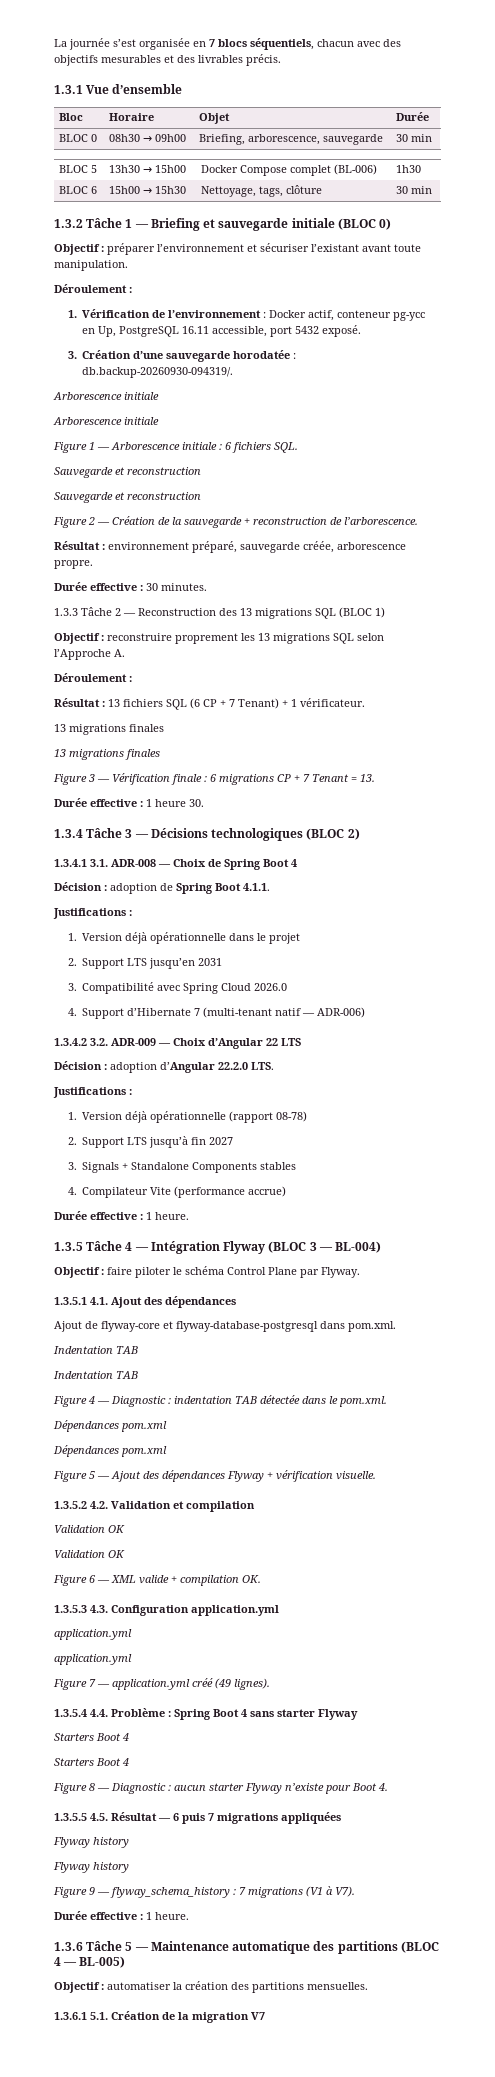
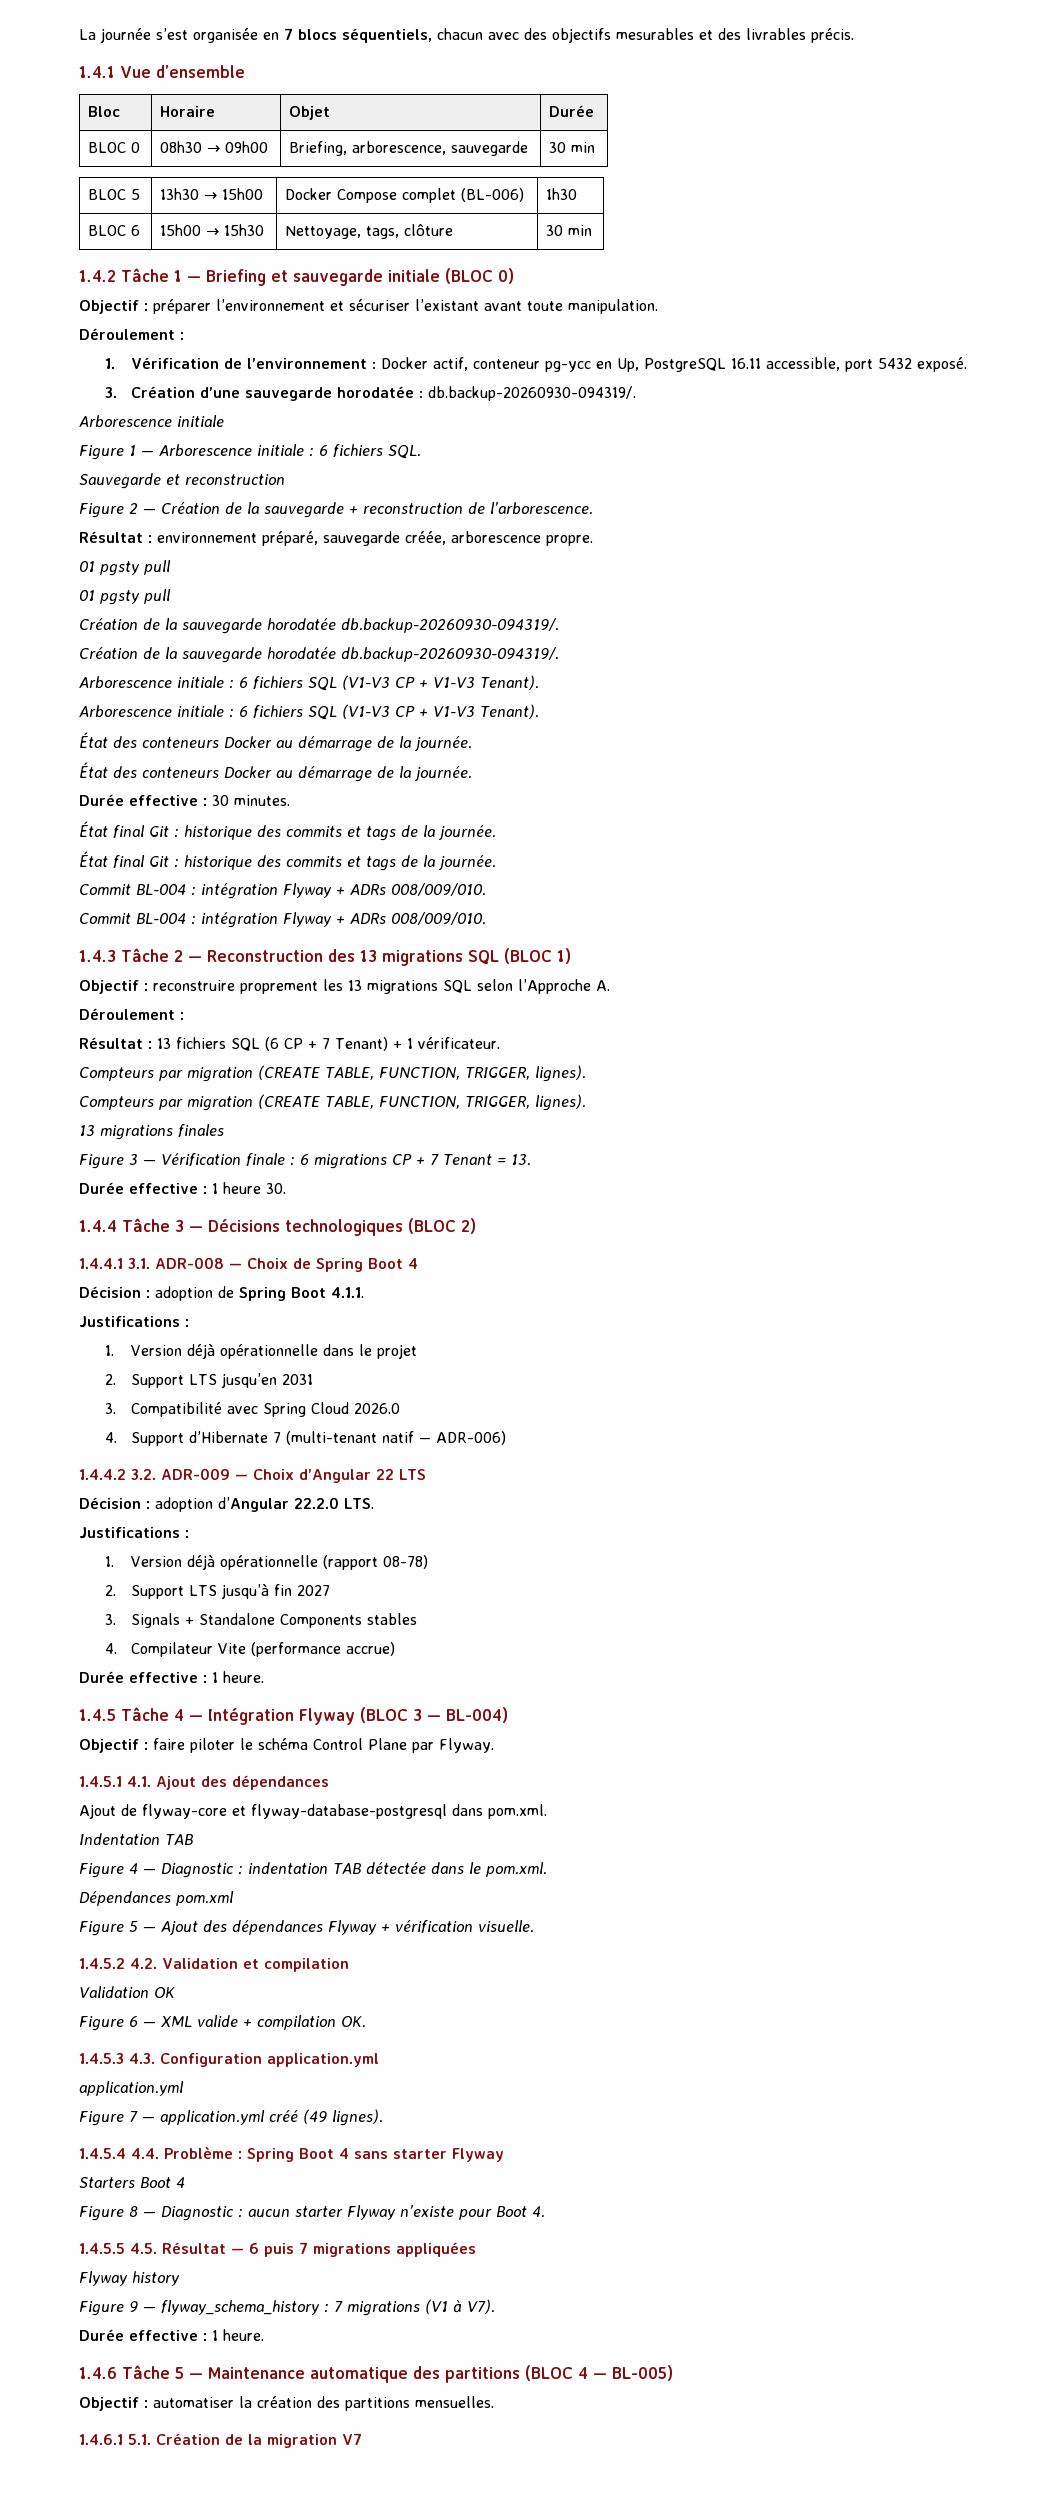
- 1.3.1 Vue d’ensemble
+ 1.4.1 Vue d’ensemble
- 1.3.2 Tâche 1 — Briefing et sauvegarde initiale (BLOC 0)
+ 1.4.2 Tâche 1 — Briefing et sauvegarde initiale (BLOC 0)
  3. Création d’une sauvegarde horodatée : db.backup-20260930-094319/.
- Arborescence initiale
  Figure 1 — Arborescence initiale : 6 fichiers SQL.
- Sauvegarde et reconstruction
  Résultat : environnement préparé, sauvegarde créée, arborescence propre.
+ 01 pgsty pull
+ 01 pgsty pull
+ Création de la sauvegarde horodatée db.backup-20260930-094319/.
+ Création de la sauvegarde horodatée db.backup-20260930-094319/.
+ Arborescence initiale : 6 fichiers SQL (V1-V3 CP + V1-V3 Tenant).
+ Arborescence initiale : 6 fichiers SQL (V1-V3 CP + V1-V3 Tenant).
+ État des conteneurs Docker au démarrage de la journée.
+ État des conteneurs Docker au démarrage de la journée.
  Durée effective : 30 minutes.
- 1.3.3 Tâche 2 — Reconstruction des 13 migrations SQL (BLOC 1)
+ État final Git : historique des commits et tags de la journée.
+ État final Git : historique des commits et tags de la journée.
+ Commit BL-004 : intégration Flyway + ADRs 008/009/010.
+ Commit BL-004 : intégration Flyway + ADRs 008/009/010.
+ 1.4.3 Tâche 2 — Reconstruction des 13 migrations SQL (BLOC 1)
  Résultat : 13 fichiers SQL (6 CP + 7 Tenant) + 1 vérificateur.
- 13 migrations finales
+ Compteurs par migration (CREATE TABLE, FUNCTION, TRIGGER, lignes).
+ Compteurs par migration (CREATE TABLE, FUNCTION, TRIGGER, lignes).
- 1.3.4 Tâche 3 — Décisions technologiques (BLOC 2)
+ 1.4.4 Tâche 3 — Décisions technologiques (BLOC 2)
- 1.3.4.1 3.1. ADR-008 — Choix de Spring Boot 4
+ 1.4.4.1 3.1. ADR-008 — Choix de Spring Boot 4
- 1.3.4.2 3.2. ADR-009 — Choix d’Angular 22 LTS
+ 1.4.4.2 3.2. ADR-009 — Choix d’Angular 22 LTS
- 1.3.5 Tâche 4 — Intégration Flyway (BLOC 3 — BL-004)
+ 1.4.5 Tâche 4 — Intégration Flyway (BLOC 3 — BL-004)
- 1.3.5.1 4.1. Ajout des dépendances
+ 1.4.5.1 4.1. Ajout des dépendances
  Ajout de flyway-core et flyway-database-postgresql dans pom.xml.
- Indentation TAB
  Figure 4 — Diagnostic : indentation TAB détectée dans le pom.xml.
- Dépendances pom.xml
- 1.3.5.2 4.2. Validation et compilation
- Validation OK
+ 1.4.5.2 4.2. Validation et compilation
- 1.3.5.3 4.3. Configuration application.yml
- application.yml
+ 1.4.5.3 4.3. Configuration application.yml
- 1.3.5.4 4.4. Problème : Spring Boot 4 sans starter Flyway
- Starters Boot 4
+ 1.4.5.4 4.4. Problème : Spring Boot 4 sans starter Flyway
- 1.3.5.5 4.5. Résultat — 6 puis 7 migrations appliquées
- Flyway history
+ 1.4.5.5 4.5. Résultat — 6 puis 7 migrations appliquées
- 1.3.6 Tâche 5 — Maintenance automatique des partitions (BLOC 4 — BL-005)
+ 1.4.6 Tâche 5 — Maintenance automatique des partitions (BLOC 4 — BL-005)
- 1.3.6.1 5.1. Création de la migration V7
+ 1.4.6.1 5.1. Création de la migration V7

